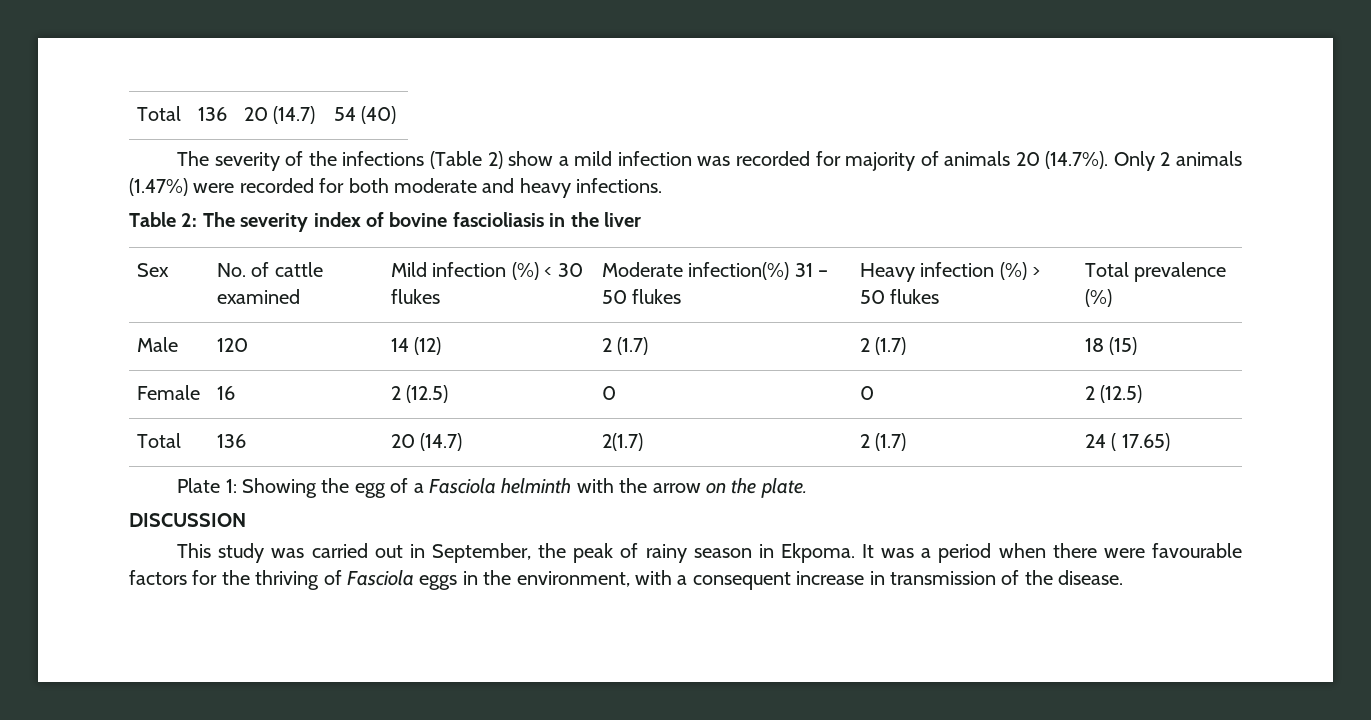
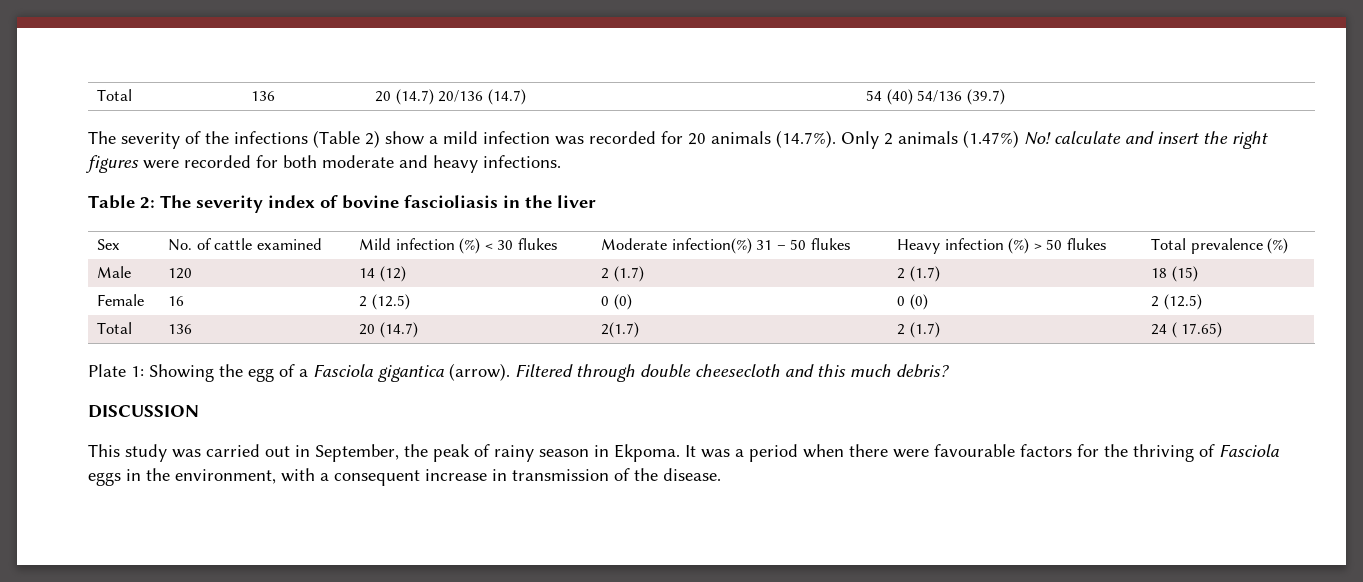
- Total | 136 | 20 (14.7) | 54 (40)
+ Total | 136 | 20 (14.7) 20/136 (14.7) | 54 (40) 54/136 (39.7)
- The severity of the infections (Table 2) show a mild infection was recorded for majority of animals 20 (14.7%). Only 2 animals (1.47%) were recorded for both moderate and heavy infections.
+ The severity of the infections (Table 2) show a mild infection was recorded for 20 animals (14.7%). Only 2 animals (1.47%) No! calculate and insert the right figures were recorded for both moderate and heavy infections.
- Female | 16 | 2 (12.5) | 0 | 0 | 2 (12.5)
+ Female | 16 | 2 (12.5) | 0 (0) | 0 (0) | 2 (12.5)
- Plate 1: Showing the egg of a Fasciola helminth with the arrow on the plate.
+ Plate 1: Showing the egg of a Fasciola gigantica (arrow). Filtered through double cheesecloth and this much debris?

